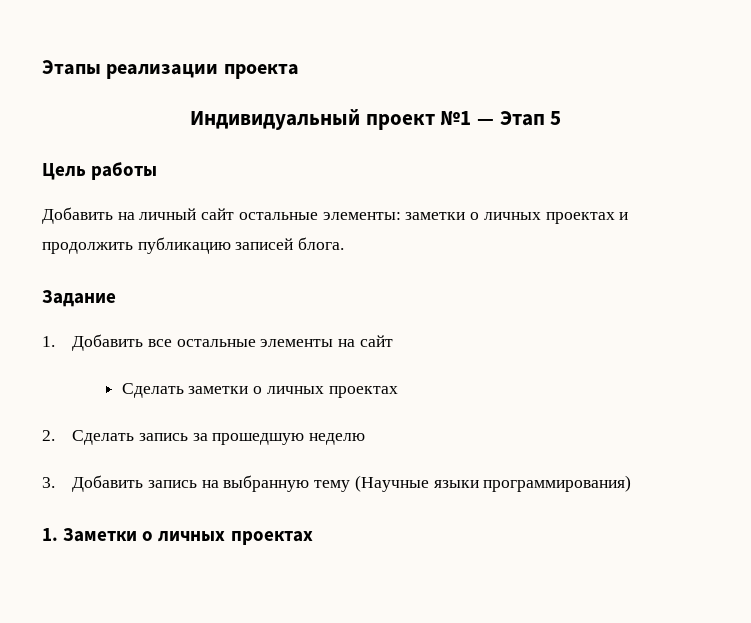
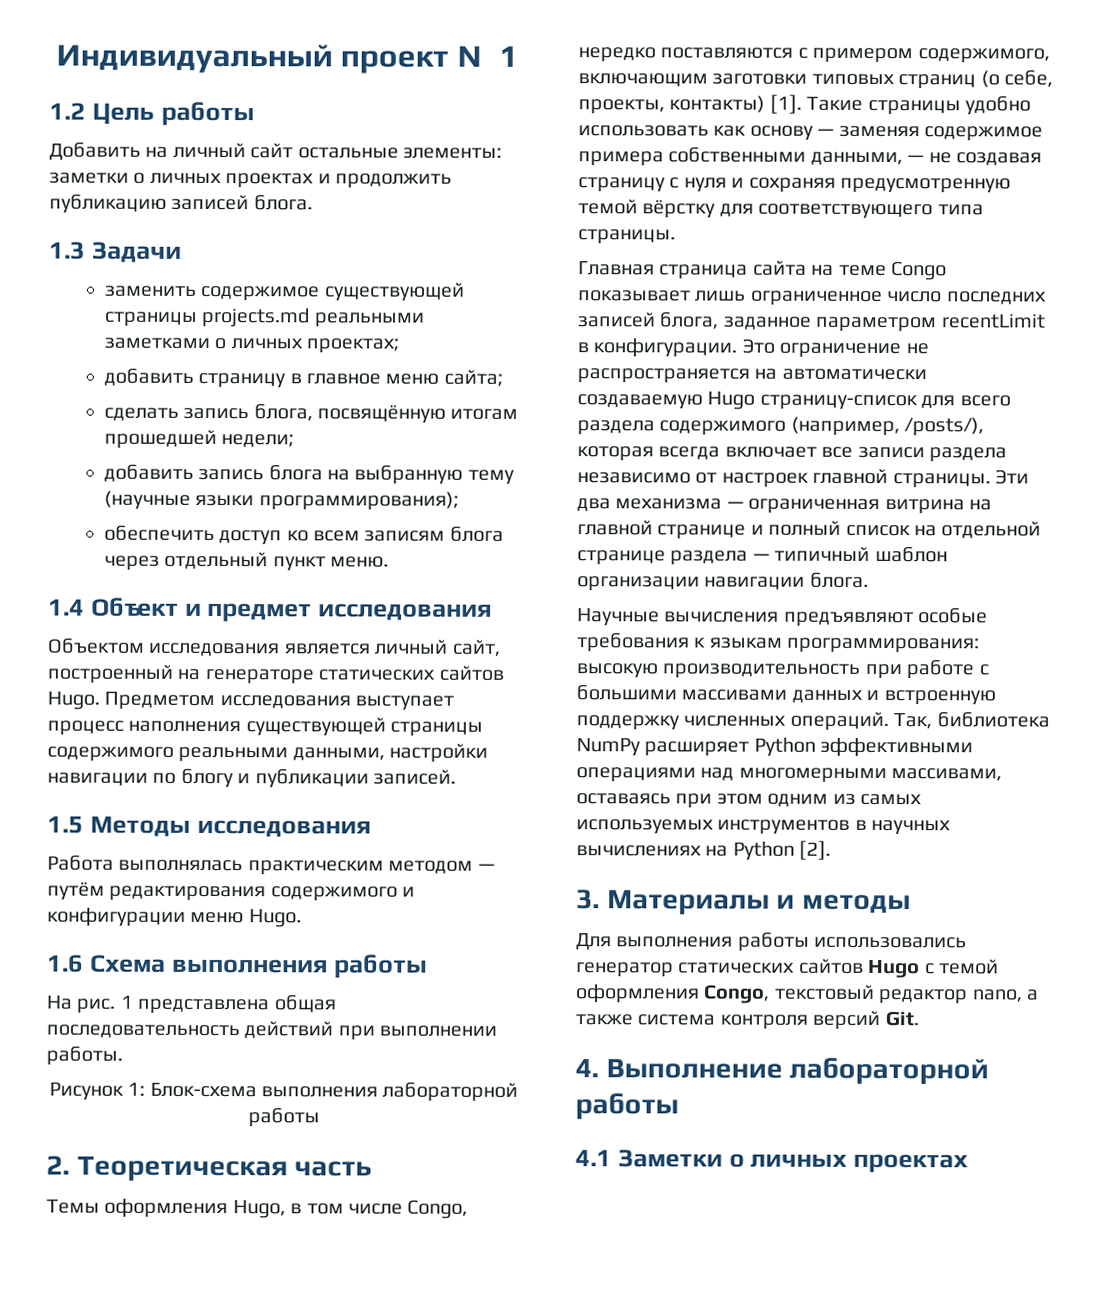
- Этапы реализации проекта
- Индивидуальный проект №1 — Этап 5
- Цель работы
+ Индивидуальный проект №1
+ 1.2 Цель работы
- Задание
- 1. Добавить все остальные элементы на сайт
- Сделать заметки о личных проектах
- 2. Сделать запись за прошедшую неделю
- 3. Добавить запись на выбранную тему (Научные языки программирования)
- 1. Заметки о личных проектах
+ 1.3 Задачи
+ заменить содержимое существующей страницы projects.md реальными заметками о личных проектах;
+ добавить страницу в главное меню сайта;
+ сделать запись блога, посвящённую итогам прошедшей недели;
+ добавить запись блога на выбранную тему (научные языки программирования);
+ обеспечить доступ ко всем записям блога через отдельный пункт меню.
+ 1.4 Объект и предмет исследования
+ Объектом исследования является личный сайт, построенный на генераторе статических сайтов Hugo. Предметом исследования выступает процесс наполнения существующей страницы содержимого реальными данными, настройки навигации по блогу и публикации записей.
+ 1.5 Методы исследования
+ Работа выполнялась практическим методом — путём редактирования содержимого и конфигурации меню Hugo.
+ 1.6 Схема выполнения работы
+ На рис. 1 представлена общая последовательность действий при выполнении работы.
+ Рисунок 1: Блок-схема выполнения лабораторной работы
+ 2. Теоретическая часть
+ Темы оформления Hugo, в том числе Congo, нередко поставляются с примером содержимого, включающим заготовки типовых страниц (о себе, проекты, контакты) [1]. Такие страницы удобно использовать как основу — заменяя содержимое примера собственными данными, — не создавая страницу с нуля и сохраняя предусмотренную темой вёрстку для соответствующего типа страницы.
+ Главная страница сайта на теме Congo показывает лишь ограниченное число последних записей блога, заданное параметром recentLimit в конфигурации. Это ограничение не распространяется на автоматически создаваемую Hugo страницу-список для всего раздела содержимого (например, /posts/), которая всегда включает все записи раздела независимо от настроек главной страницы. Эти два механизма — ограниченная витрина на главной странице и полный список на отдельной странице раздела — типичный шаблон организации навигации блога.
+ Научные вычисления предъявляют особые требования к языкам программирования: высокую производительность при работе с большими массивами данных и встроенную поддержку численных операций. Так, библиотека NumPy расширяет Python эффективными операциями над многомерными массивами, оставаясь при этом одним из самых используемых инструментов в научных вычислениях на Python [2].
+ 3. Материалы и методы
+ Для выполнения работы использовались генератор статических сайтов Hugo с темой оформления Congo, текстовый редактор nano, а также система контроля версий Git.
+ 4. Выполнение лабораторной работы
+ 4.1 Заметки о личных проектах

